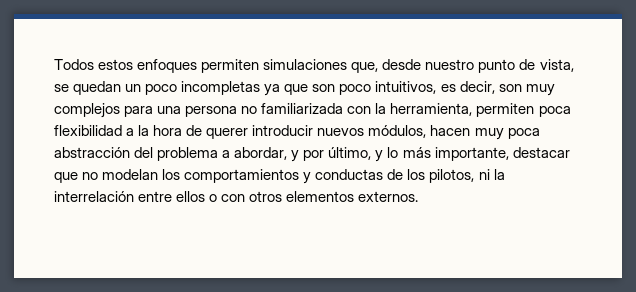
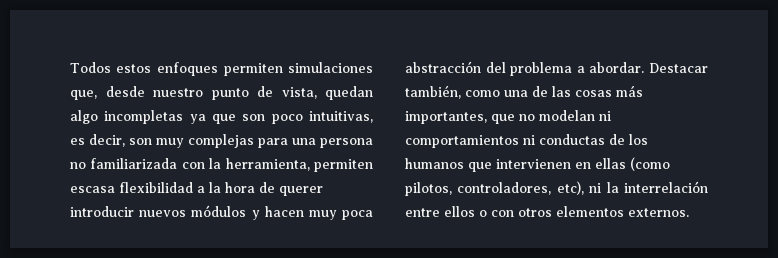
- Todos estos enfoques permiten simulaciones que, desde nuestro punto de vista, se quedan un poco incompletas ya que son poco intuitivos, es decir, son muy complejos para una persona no familiarizada con la herramienta, permiten poca flexibilidad a la hora de querer introducir nuevos módulos, hacen muy poca abstracción del problema a abordar, y por último, y lo más importante, destacar que no modelan los comportamientos y conductas de los pilotos, ni la interrelación entre ellos o con otros elementos externos.
+ Todos estos enfoques permiten simulaciones que, desde nuestro punto de vista, quedan algo incompletas ya que son poco intuitivas, es decir, son muy complejas para una persona no familiarizada con la herramienta, permiten escasa flexibilidad a la hora de querer introducir nuevos módulos y hacen muy poca abstracción del problema a abordar. Destacar también, como una de las cosas más importantes, que no modelan ni comportamientos ni conductas de los humanos que intervienen en ellas (como pilotos, controladores, etc), ni la interrelación entre ellos o con otros elementos externos.

